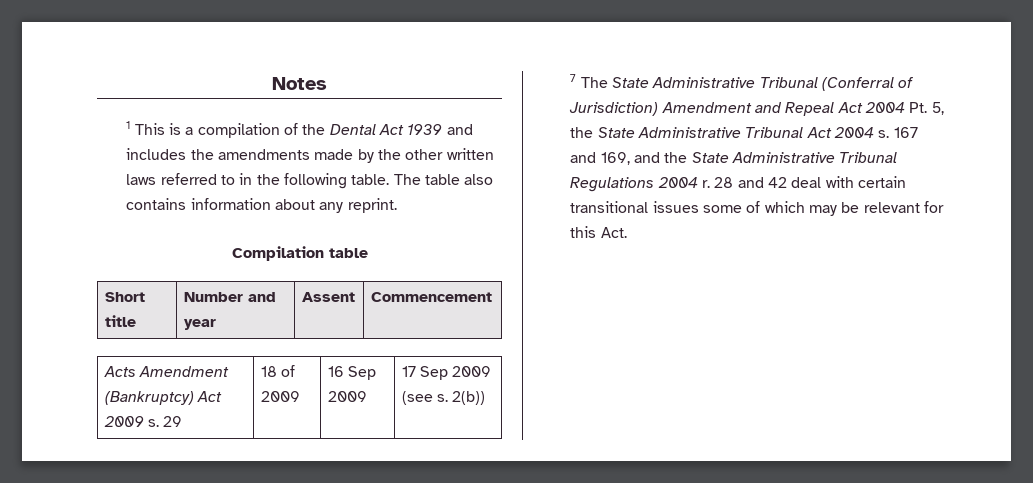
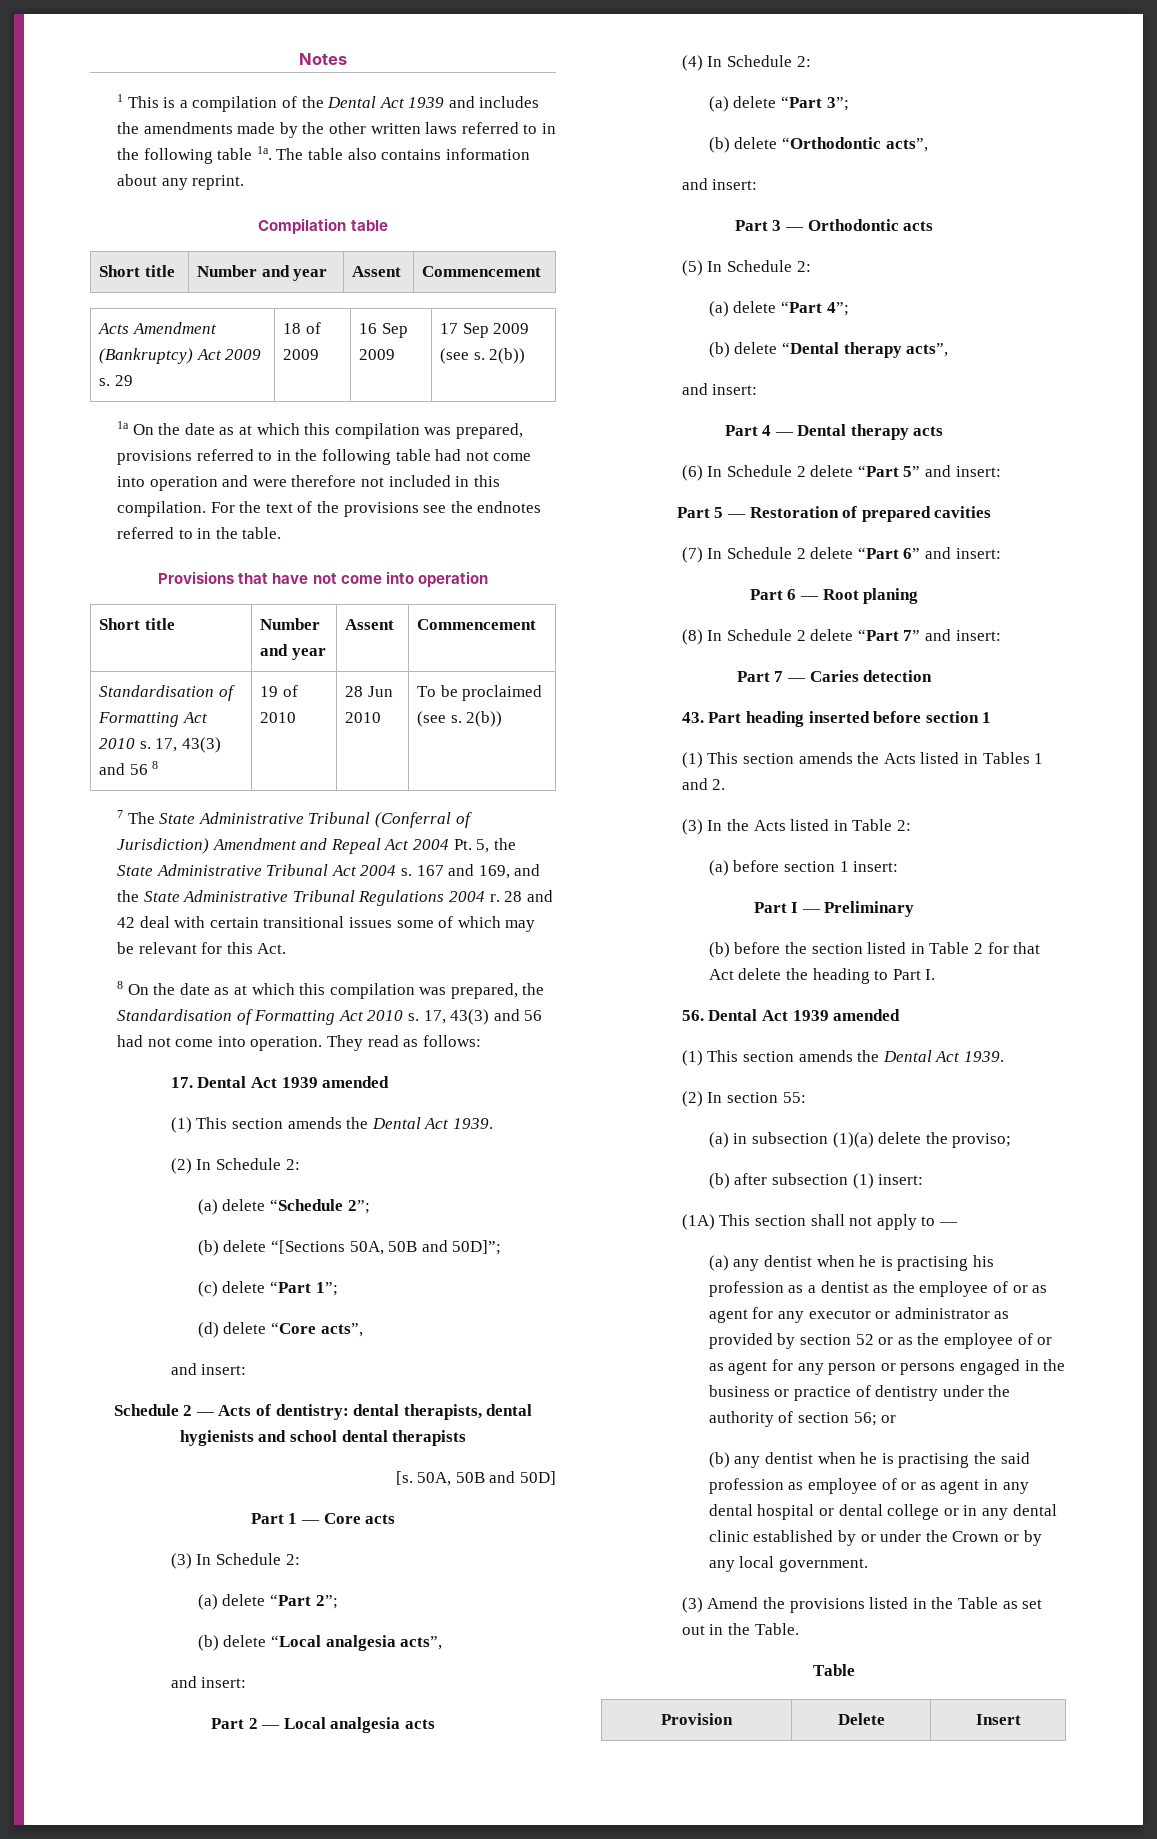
- 1 This is a compilation of the Dental Act 1939 and includes the amendments made by the other written laws referred to in the following table.
+ 1 This is a compilation of the Dental Act 1939 and includes the amendments made by the other written laws referred to in the following table 1a.
+ 1a On the date as at which this compilation was prepared, provisions referred to in the following table had not come into operation and were therefore not included in this compilation. For the text of the provisions see the endnotes referred to in the table.
+ Provisions that have not come into operation
+ Short title | Number and year | Assent | Commencement
+ Standardisation of Formatting Act 2010 s. 17, 43(3) and 56 8 | 19 of 2010 | 28 Jun 2010 | To be proclaimed (see s. 2(b))
+ 8 On the date as at which this compilation was prepared, the Standardisation of Formatting Act 2010 s. 17, 43(3) and 56 had not come into operation. They read as follows:
+ 17. Dental Act 1939 amended
+ (1) This section amends the Dental Act 1939.
+ (2) In Schedule 2:
+ (a) delete “Schedule 2”;
+ (b) delete “[Sections 50A, 50B and 50D]”;
+ (c) delete “Part 1”;
+ (d) delete “Core acts”,
+ and insert:
+ Schedule 2 — Acts of dentistry: dental therapists, dental hygienists and school dental therapists
+ [s. 50A, 50B and 50D]
+ Part 1 — Core acts
+ (3) In Schedule 2:
+ (a) delete “Part 2”;
+ (b) delete “Local analgesia acts”,
+ and insert:
+ Part 2 — Local analgesia acts
+ (4) In Schedule 2:
+ (a) delete “Part 3”;
+ (b) delete “Orthodontic acts”,
+ and insert:
+ Part 3 — Orthodontic acts
+ (5) In Schedule 2:
+ (a) delete “Part 4”;
+ (b) delete “Dental therapy acts”,
+ and insert:
+ Part 4 — Dental therapy acts
+ (6) In Schedule 2 delete “Part 5” and insert:
+ Part 5 — Restoration of prepared cavities
+ (7) In Schedule 2 delete “Part 6” and insert:
+ Part 6 — Root planing
+ (8) In Schedule 2 delete “Part 7” and insert:
+ Part 7 — Caries detection
+ 43. Part heading inserted before section 1
+ (1) This section amends the Acts listed in Tables 1 and 2.
+ (3) In the Acts listed in Table 2:
+ (a) before section 1 insert:
+ Part I — Preliminary
+ (b) before the section listed in Table 2 for that Act delete the heading to Part I.
+ 56. Dental Act 1939 amended
+ (1) This section amends the Dental Act 1939.
+ (2) In section 55:
+ (a) in subsection (1)(a) delete the proviso;
+ (b) after subsection (1) insert:
+ (1A) This section shall not apply to —
+ (a) any dentist when he is practising his profession as a dentist as the employee of or as agent for any executor or administrator as provided by section 52 or as the employee of or as agent for any person or persons engaged in the business or practice of dentistry under the authority of section 56; or
+ (b) any dentist when he is practising the said profession as employee of or as agent in any dental hospital or dental college or in any dental clinic established by or under the Crown or by any local government.
+ (3) Amend the provisions listed in the Table as set out in the Table.
+ Table
+ Provision | Delete | Insert

